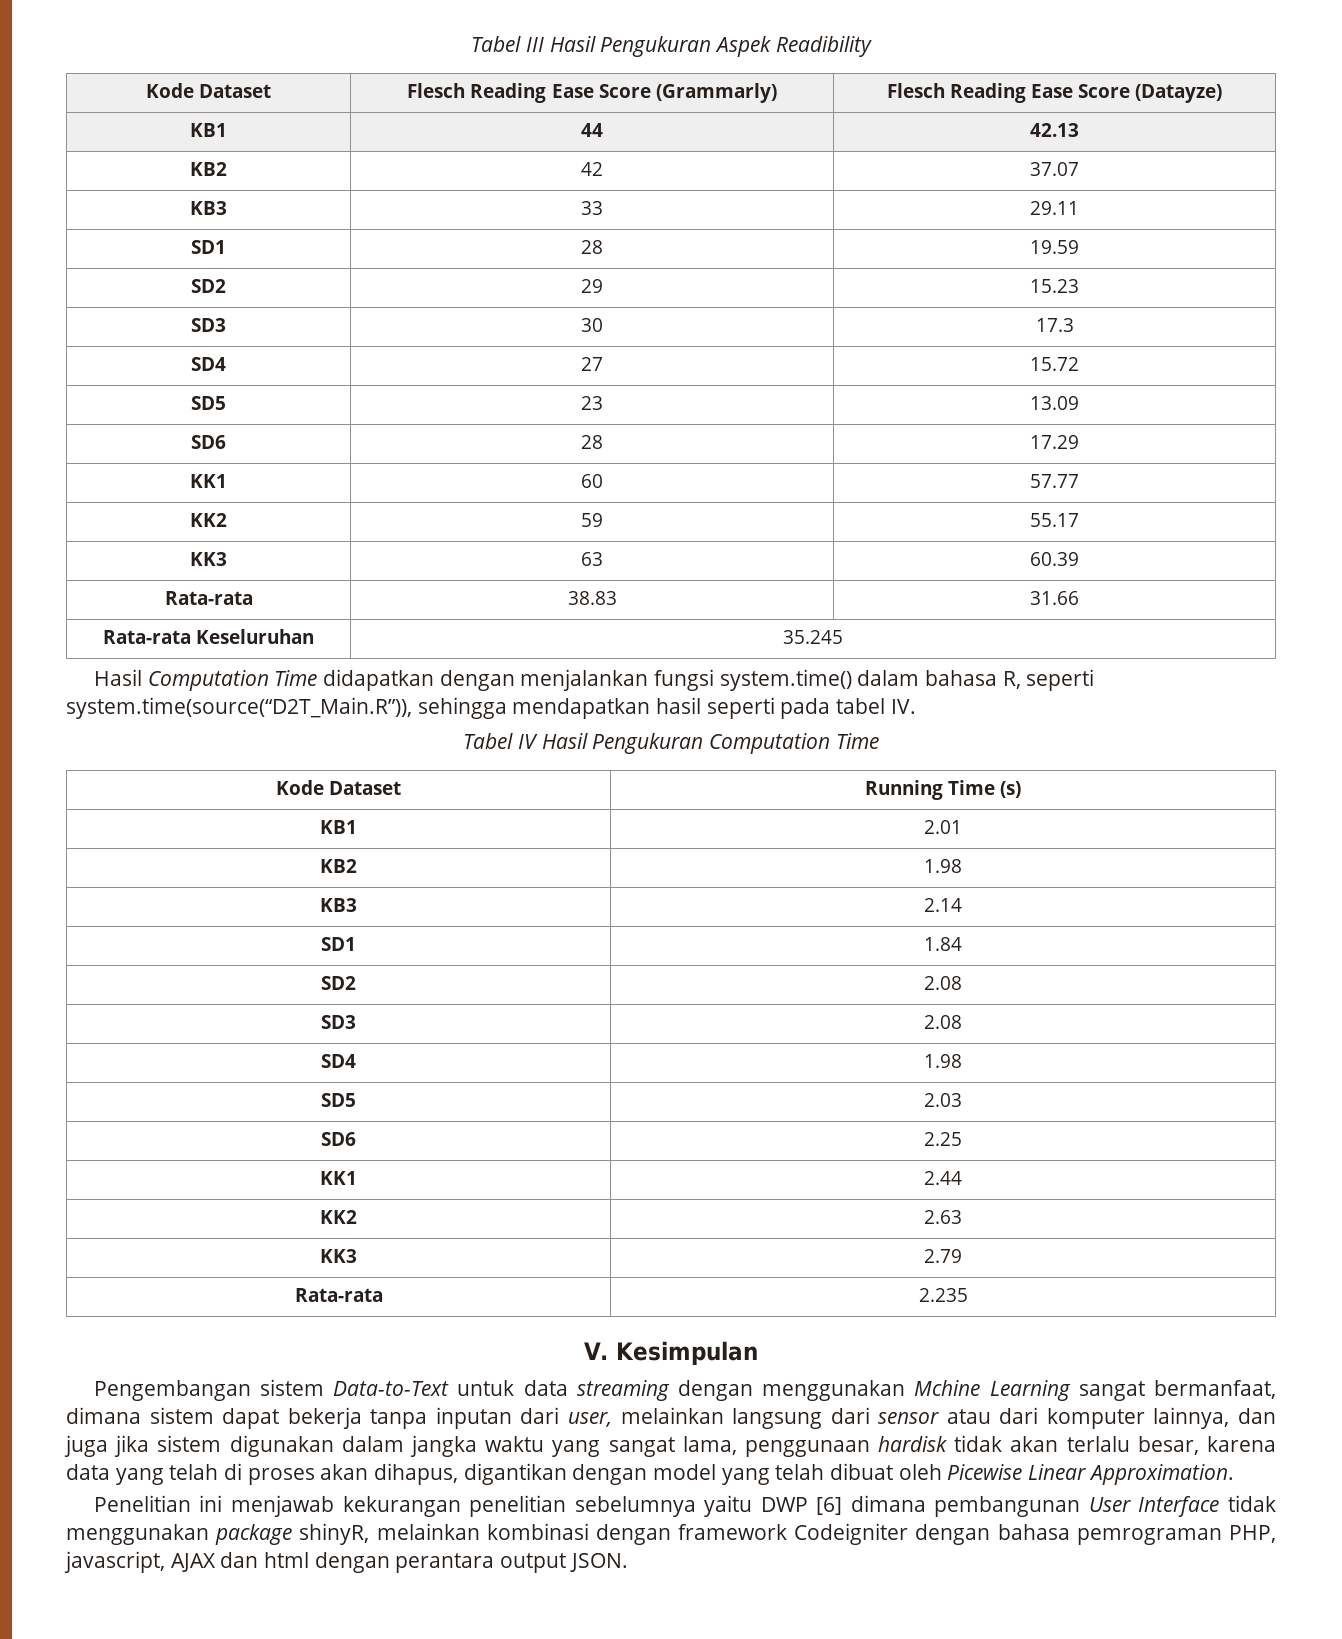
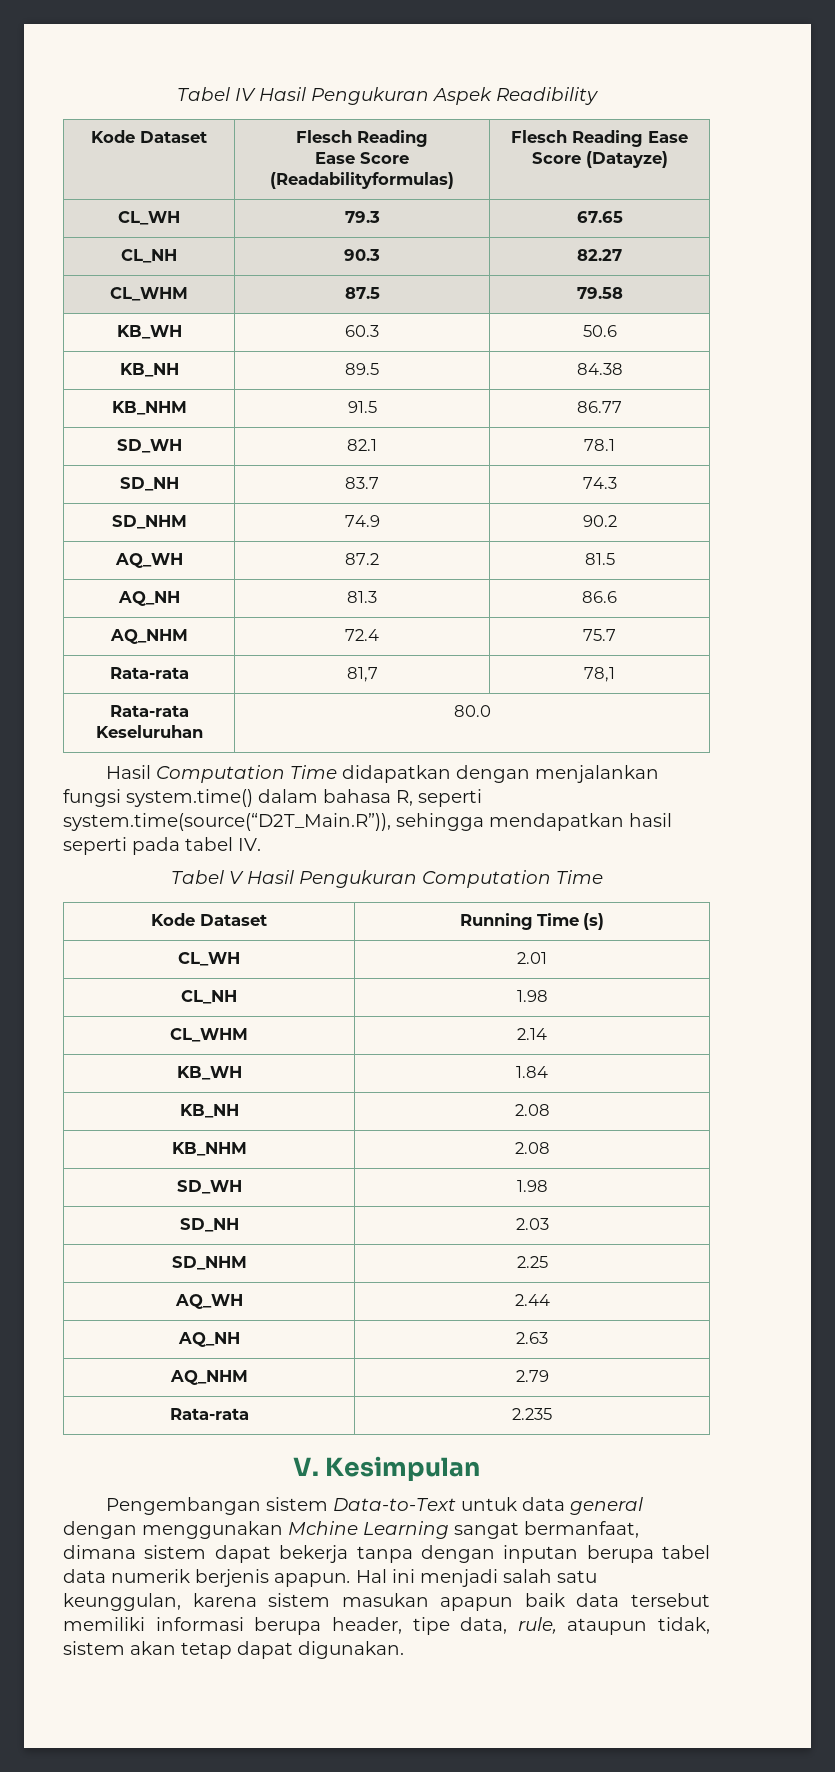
- Tabel III Hasil Pengukuran Aspek Readibility
+ Tabel IV Hasil Pengukuran Aspek Readibility
- Kode Dataset | Flesch Reading Ease Score (Grammarly) | Flesch Reading Ease Score (Datayze)
+ Kode Dataset | Flesch Reading
+ Ease Score (Readabilityformulas) | Flesch Reading Ease Score (Datayze)
- KB1 | 44 | 42.13
- KB2 | 42 | 37.07
- KB3 | 33 | 29.11
- SD1 | 28 | 19.59
- SD2 | 29 | 15.23
- SD3 | 30 | 17.3
- SD4 | 27 | 15.72
- SD5 | 23 | 13.09
- SD6 | 28 | 17.29
- KK1 | 60 | 57.77
- KK2 | 59 | 55.17
- KK3 | 63 | 60.39
- Rata-rata | 38.83 | 31.66
+ CL_WH | 79.3 | 67.65
+ CL_NH | 90.3 | 82.27
+ CL_WHM | 87.5 | 79.58
+ KB_WH | 60.3 | 50.6
+ KB_NH | 89.5 | 84.38
+ KB_NHM | 91.5 | 86.77
+ SD_WH | 82.1 | 78.1
+ SD_NH | 83.7 | 74.3
+ SD_NHM | 74.9 | 90.2
+ AQ_WH | 87.2 | 81.5
+ AQ_NH | 81.3 | 86.6
+ AQ_NHM | 72.4 | 75.7
+ Rata-rata | 81,7 | 78,1
- Rata-rata Keseluruhan | 35.245
+ Rata-rata Keseluruhan | 80.0
- Tabel IV Hasil Pengukuran Computation Time
+ Tabel V Hasil Pengukuran Computation Time
- KB1 | 2.01
+ CL_WH | 2.01
- KB2 | 1.98
- KB3 | 2.14
+ CL_NH | 1.98
+ CL_WHM | 2.14
- SD1 | 1.84
+ KB_WH | 1.84
- SD2 | 2.08
- SD3 | 2.08
- SD4 | 1.98
- SD5 | 2.03
+ KB_NH | 2.08
+ KB_NHM | 2.08
+ SD_WH | 1.98
+ SD_NH | 2.03
- SD6 | 2.25
+ SD_NHM | 2.25
- KK1 | 2.44
+ AQ_WH | 2.44
- KK2 | 2.63
+ AQ_NH | 2.63
- KK3 | 2.79
+ AQ_NHM | 2.79
- Pengembangan sistem Data-to-Text untuk data streaming dengan menggunakan Mchine Learning sangat bermanfaat, dimana sistem dapat bekerja tanpa inputan dari user, melainkan langsung dari sensor atau dari komputer lainnya, dan juga jika sistem digunakan dalam jangka waktu yang sangat lama, penggunaan hardisk tidak akan terlalu besar, karena data yang telah di proses akan dihapus, digantikan dengan model yang telah dibuat oleh Picewise Linear Approximation.
- Penelitian ini menjawab kekurangan penelitian sebelumnya yaitu DWP [6] dimana pembangunan User Interface tidak menggunakan package shinyR, melainkan kombinasi dengan framework Codeigniter dengan bahasa pemrograman PHP, javascript, AJAX dan html dengan perantara output JSON.
+ Pengembangan sistem Data-to-Text untuk data general dengan menggunakan Mchine Learning sangat bermanfaat, dimana sistem dapat bekerja tanpa dengan inputan berupa tabel data numerik berjenis apapun. Hal ini menjadi salah satu keunggulan, karena sistem masukan apapun baik data tersebut memiliki informasi berupa header, tipe data, rule, ataupun tidak, sistem akan tetap dapat digunakan.

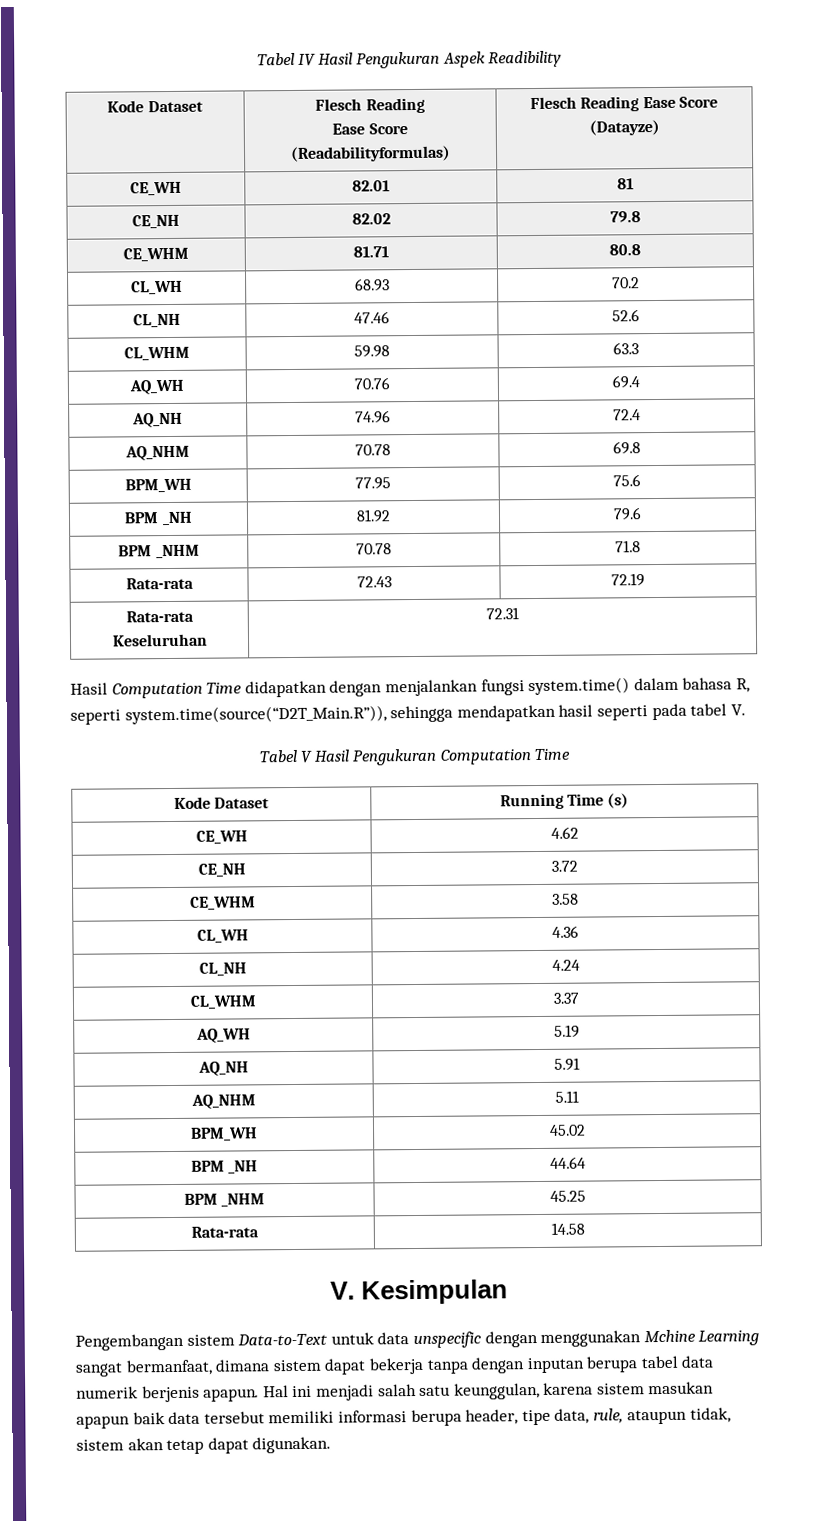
- CL_WH | 79.3 | 67.65
- CL_NH | 90.3 | 82.27
- CL_WHM | 87.5 | 79.58
- KB_WH | 60.3 | 50.6
- KB_NH | 89.5 | 84.38
- KB_NHM | 91.5 | 86.77
- SD_WH | 82.1 | 78.1
- SD_NH | 83.7 | 74.3
- SD_NHM | 74.9 | 90.2
- AQ_WH | 87.2 | 81.5
- AQ_NH | 81.3 | 86.6
- AQ_NHM | 72.4 | 75.7
- Rata-rata | 81,7 | 78,1
+ CE_WH | 82.01 | 81
+ CE_NH | 82.02 | 79.8
+ CE_WHM | 81.71 | 80.8
+ CL_WH | 68.93 | 70.2
+ CL_NH | 47.46 | 52.6
+ CL_WHM | 59.98 | 63.3
+ AQ_WH | 70.76 | 69.4
+ AQ_NH | 74.96 | 72.4
+ AQ_NHM | 70.78 | 69.8
+ BPM_WH | 77.95 | 75.6
+ BPM _NH | 81.92 | 79.6
+ BPM _NHM | 70.78 | 71.8
+ Rata-rata | 72.43 | 72.19
- Rata-rata Keseluruhan | 80.0
+ Rata-rata Keseluruhan | 72.31
- Hasil Computation Time didapatkan dengan menjalankan fungsi system.time() dalam bahasa R, seperti system.time(source(“D2T_Main.R”)), sehingga mendapatkan hasil seperti pada tabel IV.
+ Hasil Computation Time didapatkan dengan menjalankan fungsi system.time() dalam bahasa R, seperti system.time(source(“D2T_Main.R”)), sehingga mendapatkan hasil seperti pada tabel V.
- CL_WH | 2.01
- CL_NH | 1.98
- CL_WHM | 2.14
- KB_WH | 1.84
- KB_NH | 2.08
- KB_NHM | 2.08
- SD_WH | 1.98
- SD_NH | 2.03
- SD_NHM | 2.25
- AQ_WH | 2.44
- AQ_NH | 2.63
- AQ_NHM | 2.79
- Rata-rata | 2.235
+ CE_WH | 4.62
+ CE_NH | 3.72
+ CE_WHM | 3.58
+ CL_WH | 4.36
+ CL_NH | 4.24
+ CL_WHM | 3.37
+ AQ_WH | 5.19
+ AQ_NH | 5.91
+ AQ_NHM | 5.11
+ BPM_WH | 45.02
+ BPM _NH | 44.64
+ BPM _NHM | 45.25
+ Rata-rata | 14.58
- Pengembangan sistem Data-to-Text untuk data general dengan menggunakan Mchine Learning sangat bermanfaat, dimana sistem dapat bekerja tanpa dengan inputan berupa tabel data numerik berjenis apapun.
+ Pengembangan sistem Data-to-Text untuk data unspecific dengan menggunakan Mchine Learning sangat bermanfaat, dimana sistem dapat bekerja tanpa dengan inputan berupa tabel data numerik berjenis apapun.

